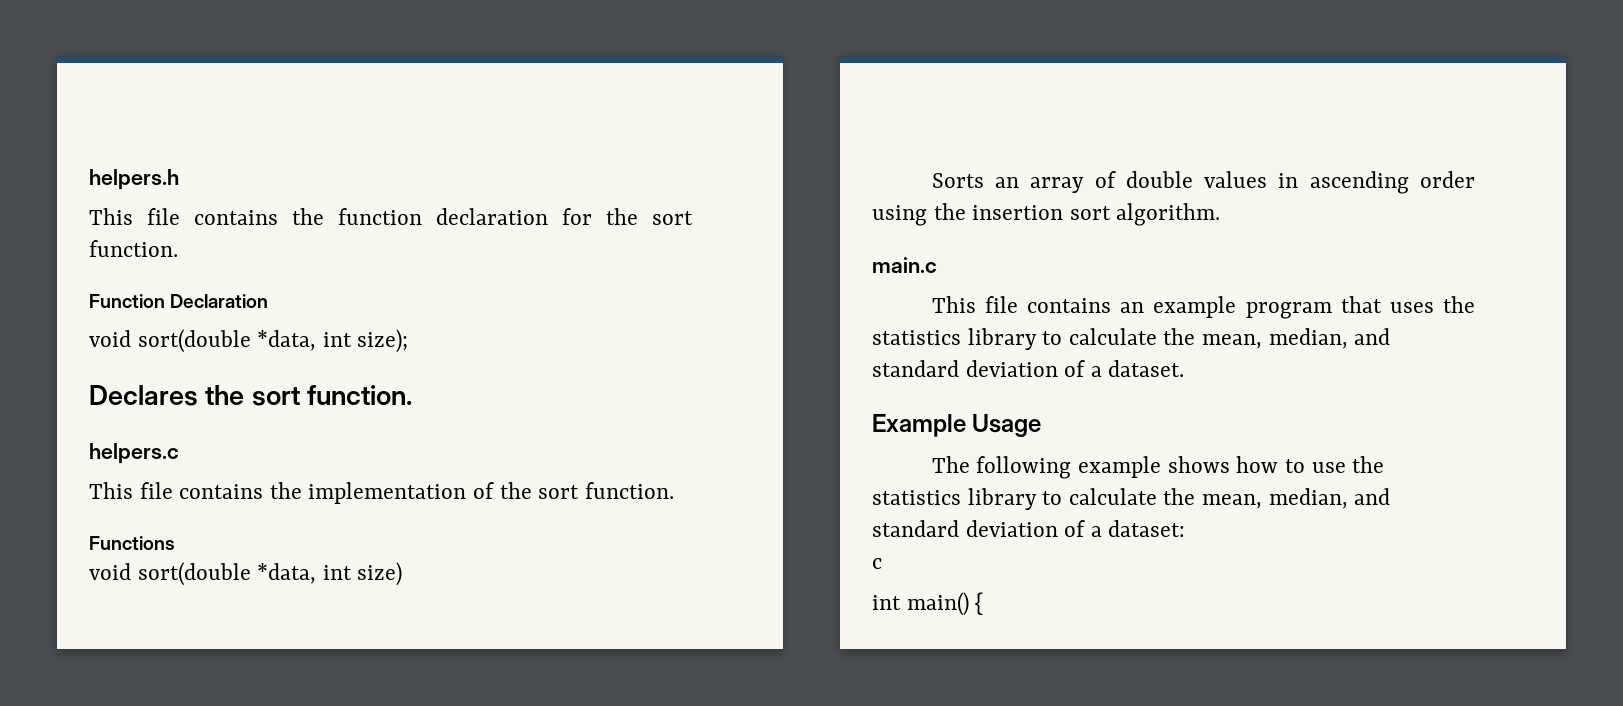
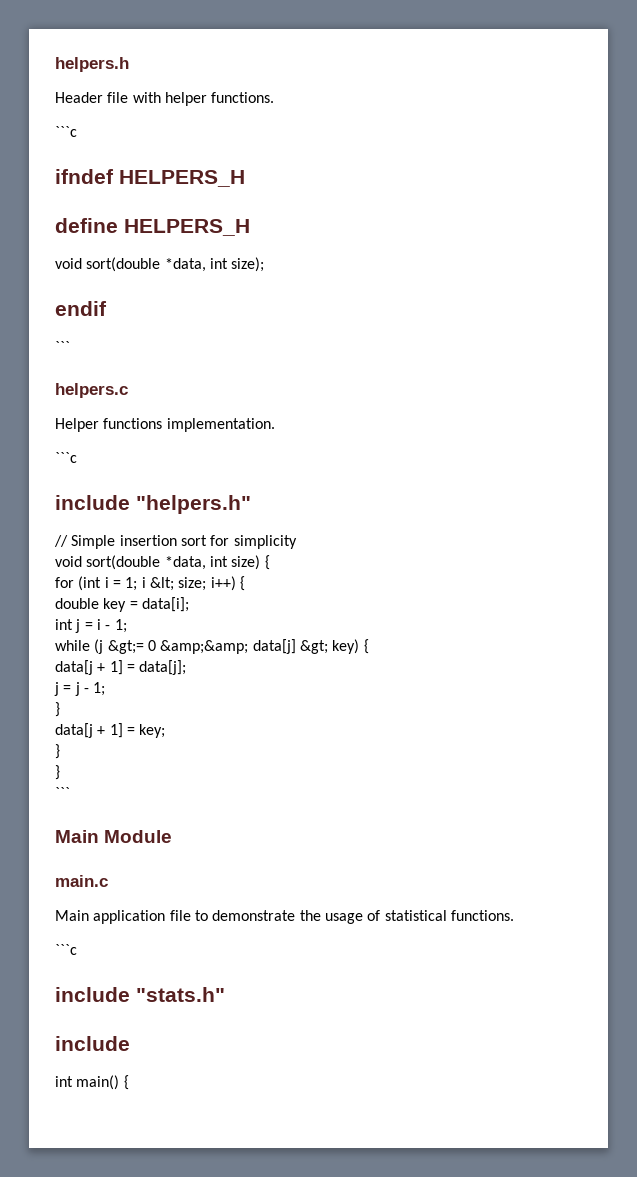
- This file contains the function declaration for the sort function.
- Function Declaration
+ Header file with helper functions.
+ ```c
+ ifndef HELPERS_H
+ define HELPERS_H
- Declares the sort function.
+ endif
+ ```
  helpers.c
- This file contains the implementation of the sort function.
- Functions
+ Helper functions implementation.
+ ```c
+ include "helpers.h"
+ // Simple insertion sort for simplicity
- void sort(double *data, int size)
- Sorts an array of double values in ascending order using the insertion sort algorithm.
+ void sort(double *data, int size) {
+ for (int i = 1; i &lt; size; i++) {
+ double key = data[i];
+ int j = i - 1;
+ while (j &gt;= 0 &amp;&amp; data[j] &gt; key) {
+ data[j + 1] = data[j];
+ j = j - 1;
+ }
+ data[j + 1] = key;
+ }
+ }
+ ```
+ Main Module
  main.c
- This file contains an example program that uses the statistics library to calculate the mean, median, and standard deviation of a dataset.
- Example Usage
- The following example shows how to use the statistics library to calculate the mean, median, and standard deviation of a dataset:
- c
+ Main application file to demonstrate the usage of statistical functions.
+ ```c
+ include "stats.h"
+ include

